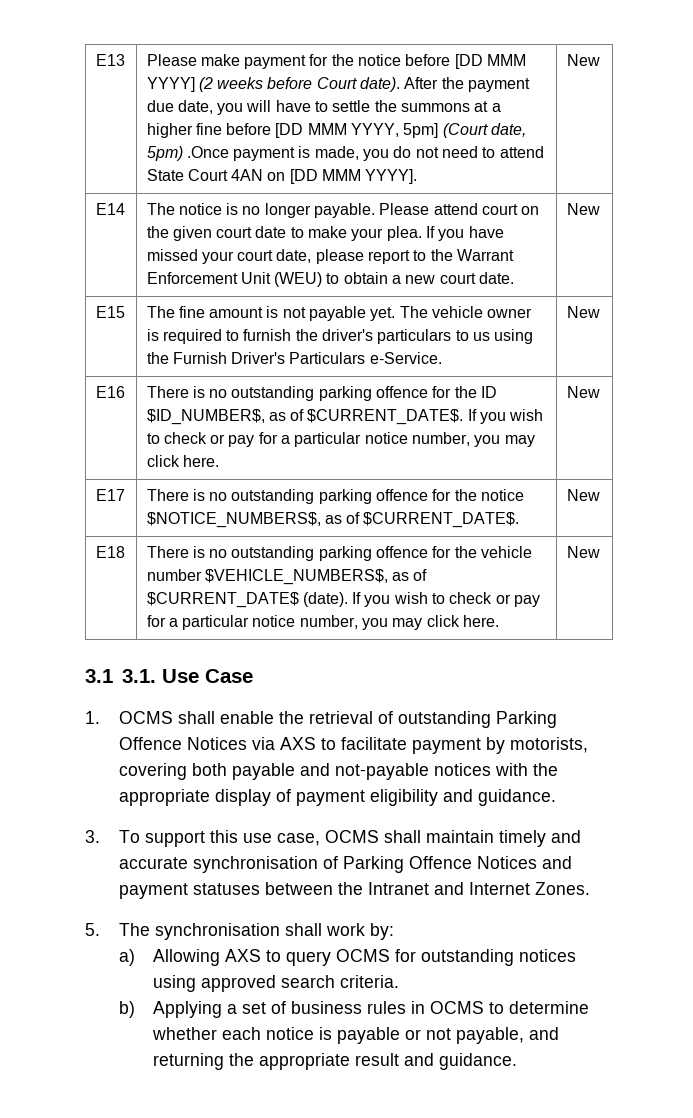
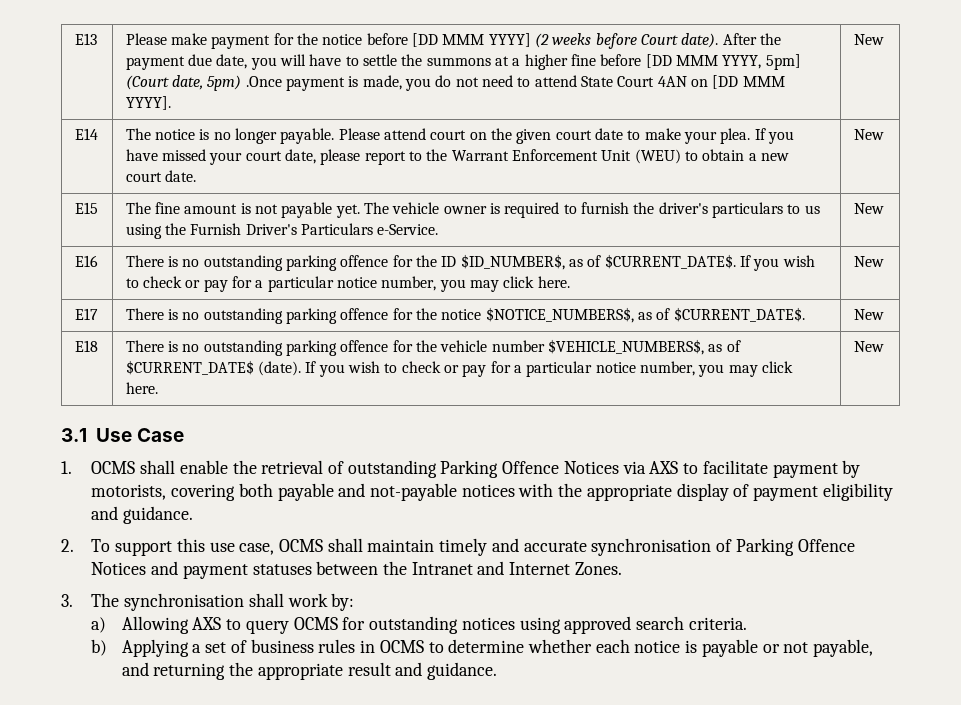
- 3.1 3.1. Use Case
+ 3.1 Use Case
- 3. To support this use case, OCMS shall maintain timely and accurate synchronisation of Parking Offence Notices and payment statuses between the Intranet and Internet Zones.
+ 2. To support this use case, OCMS shall maintain timely and accurate synchronisation of Parking Offence Notices and payment statuses between the Intranet and Internet Zones.
- 5. The synchronisation shall work by:
+ 3. The synchronisation shall work by:

